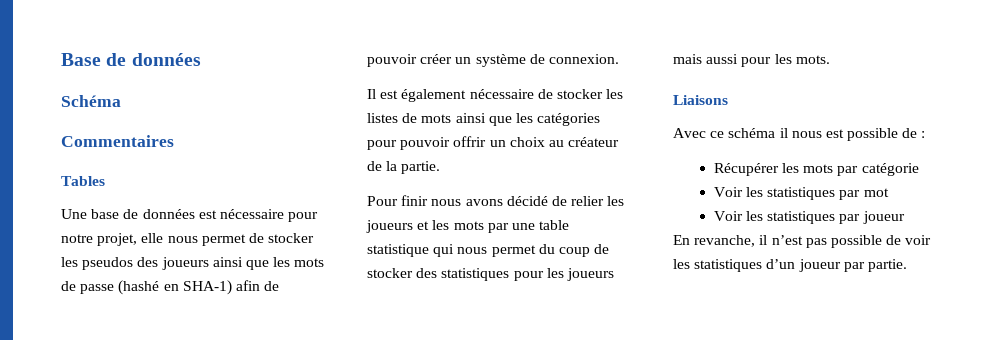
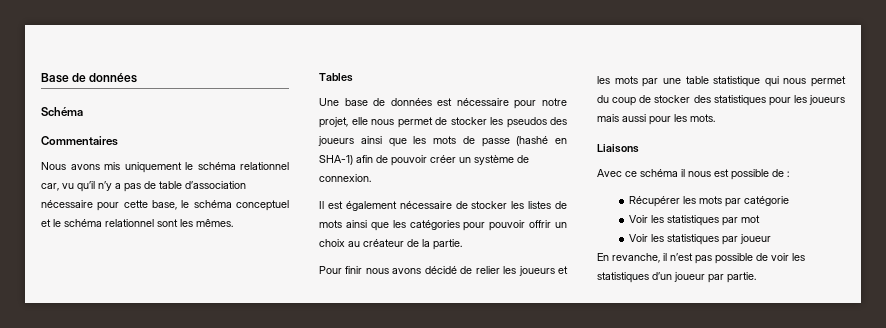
+ Nous avons mis uniquement le schéma relationnel car, vu qu’il n’y a pas de table d’association nécessaire pour cette base, le schéma conceptuel et le schéma relationnel sont les mêmes.

